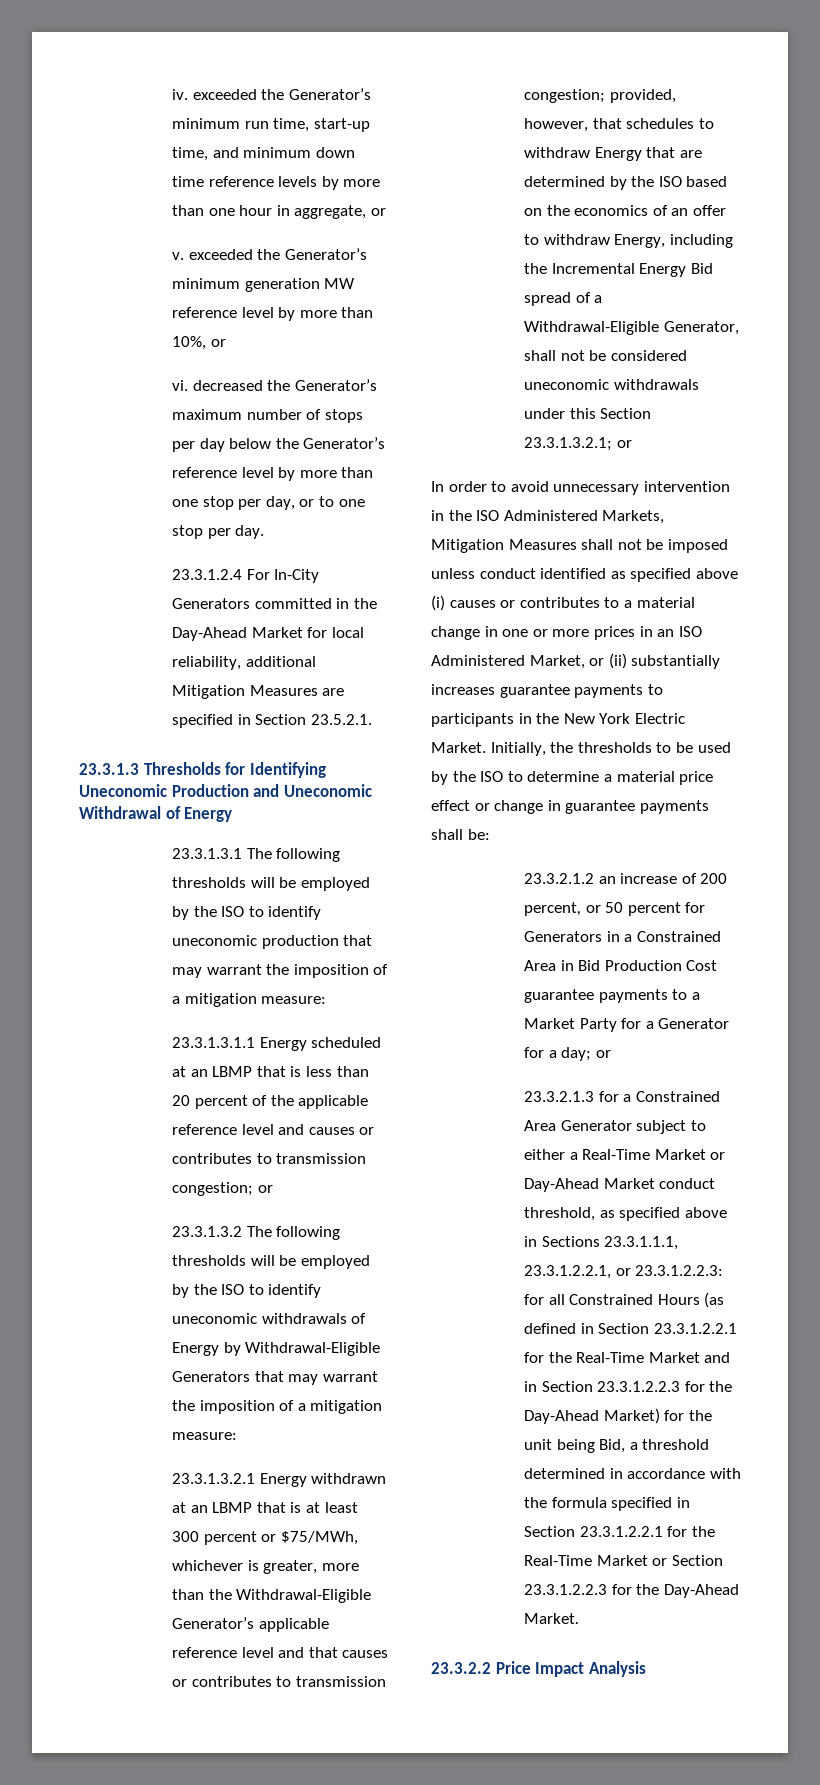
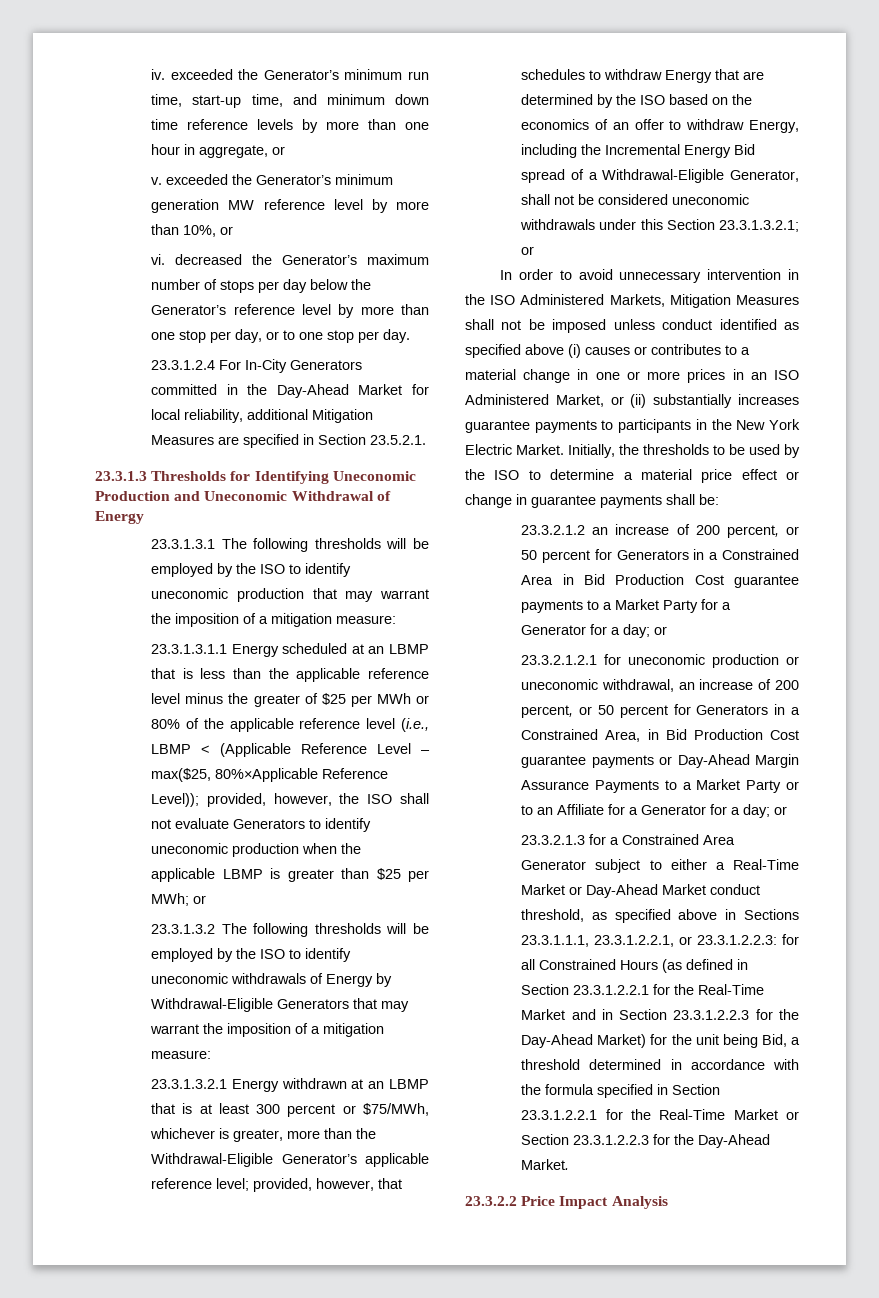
- 23.3.1.3.1.1 Energy scheduled at an LBMP that is less than 20 percent of the applicable reference level and causes or contributes to transmission congestion; or
+ 23.3.1.3.1.1 Energy scheduled at an LBMP that is less than the applicable reference level minus the greater of $25 per MWh or 80% of the applicable reference level (i.e., LBMP < (Applicable Reference Level – max($25, 80%×Applicable Reference Level)); provided, however, the ISO shall not evaluate Generators to identify uneconomic production when the applicable LBMP is greater than $25 per MWh; or
- 23.3.1.3.2.1 Energy withdrawn at an LBMP that is at least 300 percent or $75/MWh, whichever is greater, more than the Withdrawal-Eligible Generator’s applicable reference level and that causes or contributes to transmission congestion;
+ 23.3.1.3.2.1 Energy withdrawn at an LBMP that is at least 300 percent or $75/MWh, whichever is greater, more than the Withdrawal-Eligible Generator’s applicable reference level;
+ 23.3.2.1.2.1 for uneconomic production or uneconomic withdrawal, an increase of 200 percent, or 50 percent for Generators in a Constrained Area, in Bid Production Cost guarantee payments or Day-Ahead Margin Assurance Payments to a Market Party or to an Affiliate for a Generator for a day; or

